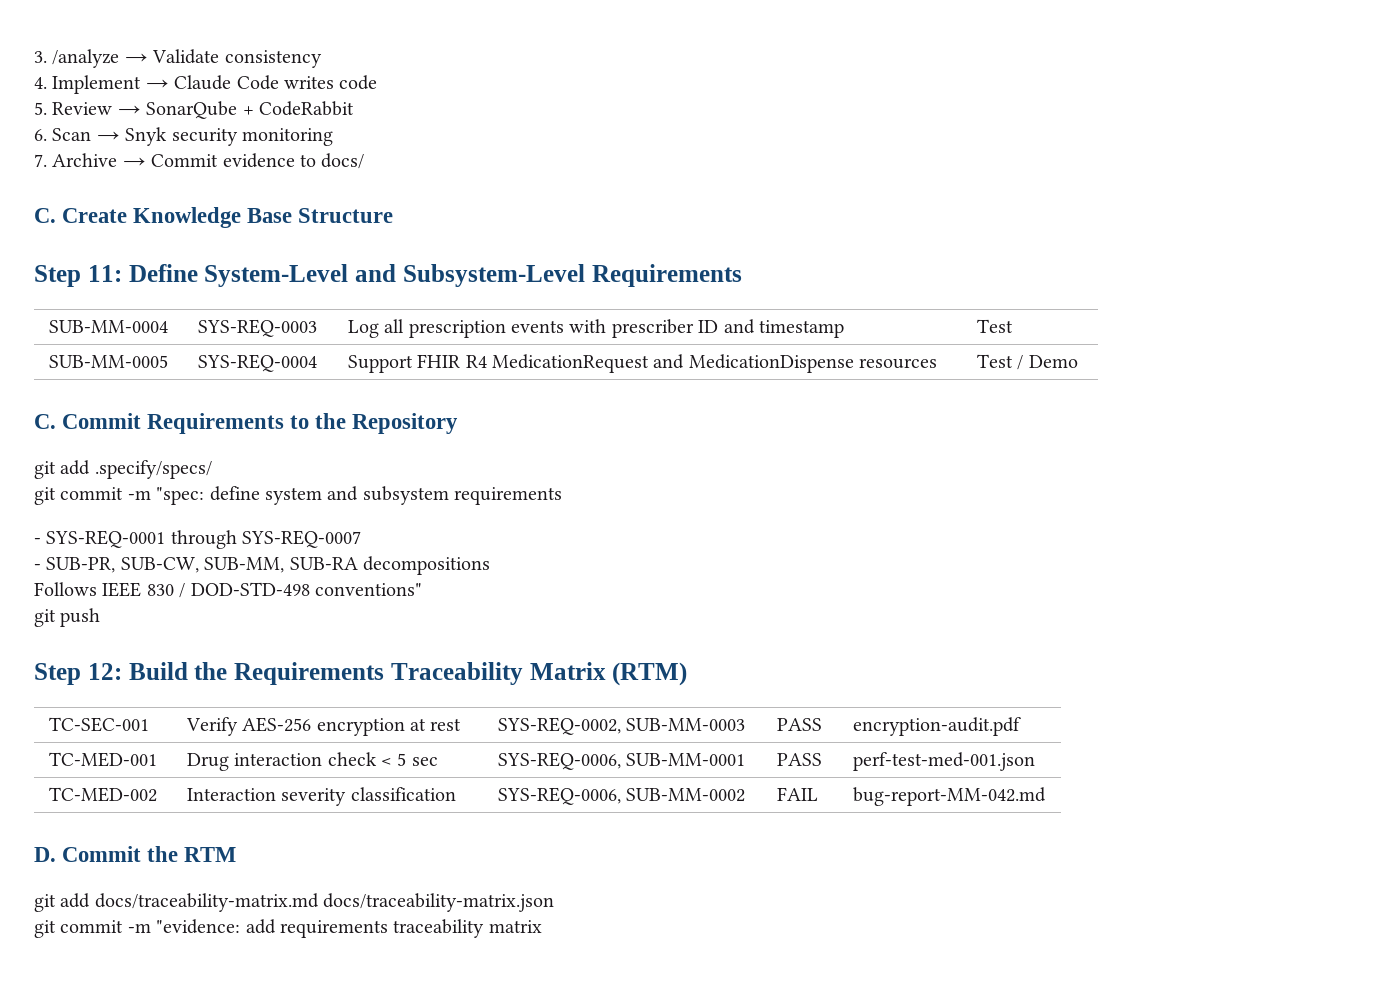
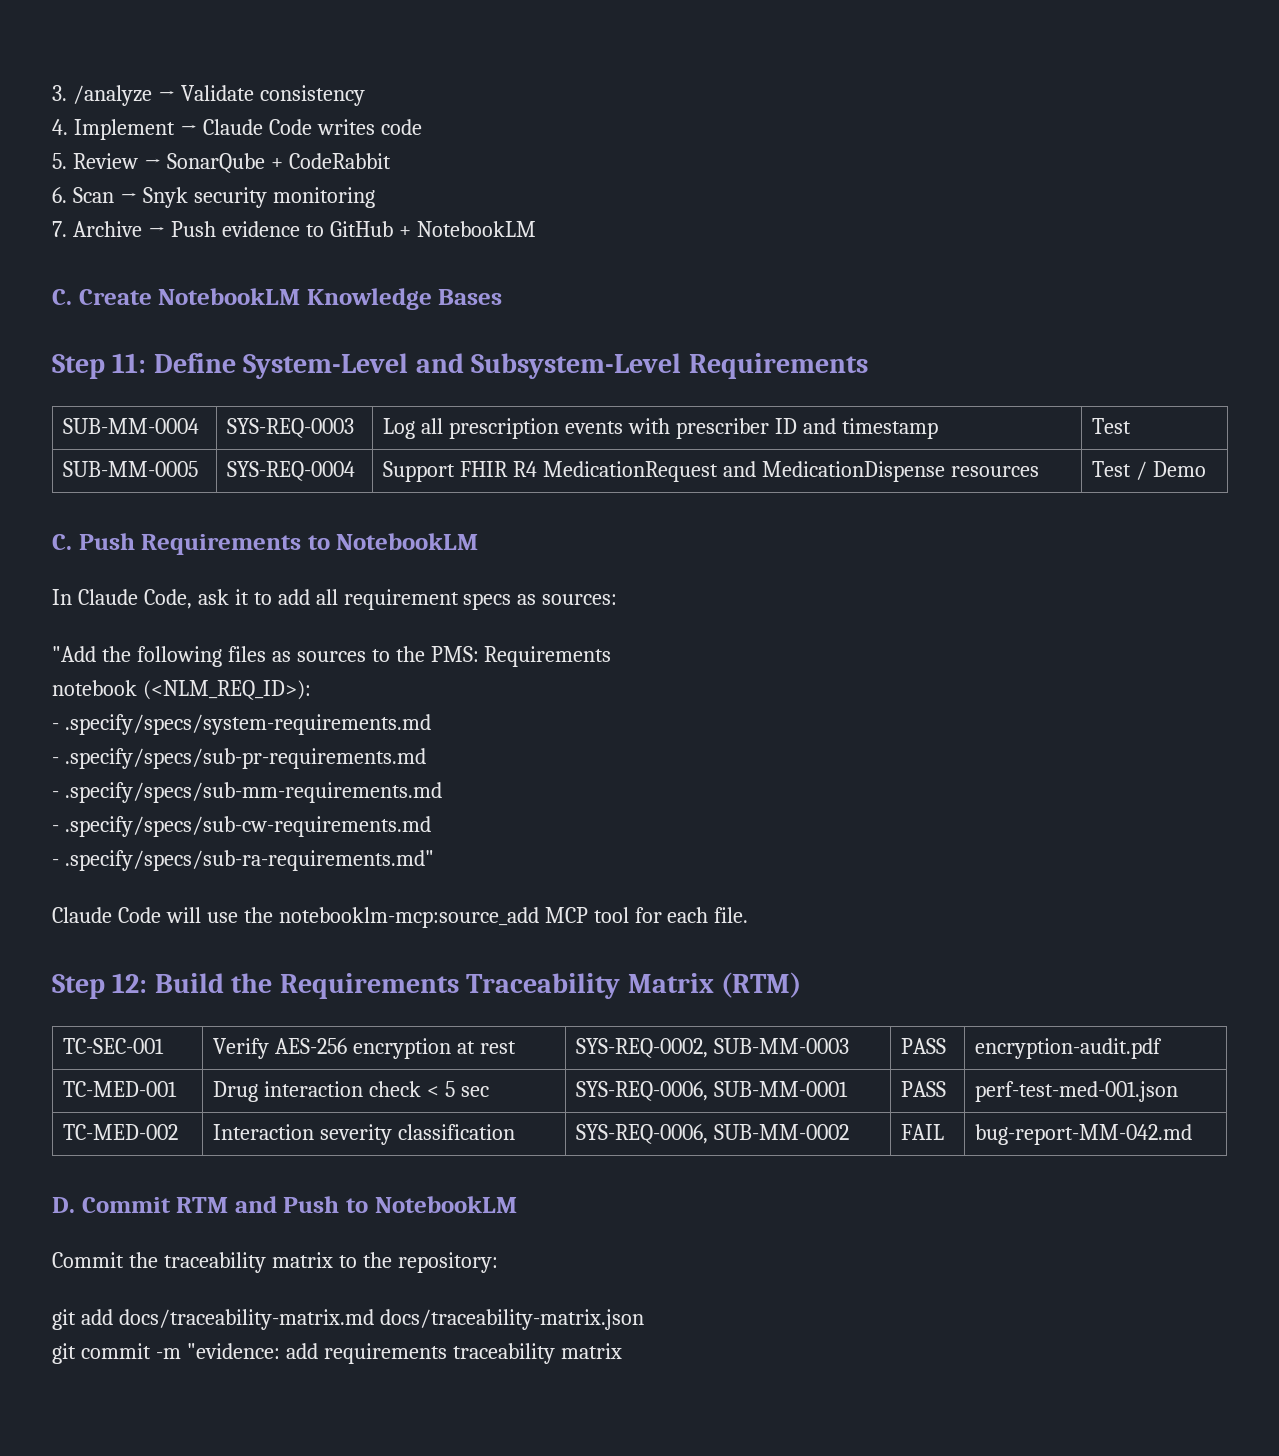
- 7. Archive → Commit evidence to docs/
+ 7. Archive → Push evidence to GitHub + NotebookLM
- C. Create Knowledge Base Structure
+ C. Create NotebookLM Knowledge Bases
- C. Commit Requirements to the Repository
- git add .specify/specs/
- git commit -m "spec: define system and subsystem requirements
- - SYS-REQ-0001 through SYS-REQ-0007
- - SUB-PR, SUB-CW, SUB-MM, SUB-RA decompositions
- Follows IEEE 830 / DOD-STD-498 conventions"
- git push
+ C. Push Requirements to NotebookLM
+ In Claude Code, ask it to add all requirement specs as sources:
+ "Add the following files as sources to the PMS: Requirements
+ notebook (<NLM_REQ_ID>):
+ - .specify/specs/system-requirements.md
+ - .specify/specs/sub-pr-requirements.md
+ - .specify/specs/sub-mm-requirements.md
+ - .specify/specs/sub-cw-requirements.md
+ - .specify/specs/sub-ra-requirements.md"
+ Claude Code will use the notebooklm-mcp:source_add MCP tool for each file.
- D. Commit the RTM
+ D. Commit RTM and Push to NotebookLM
+ Commit the traceability matrix to the repository:

